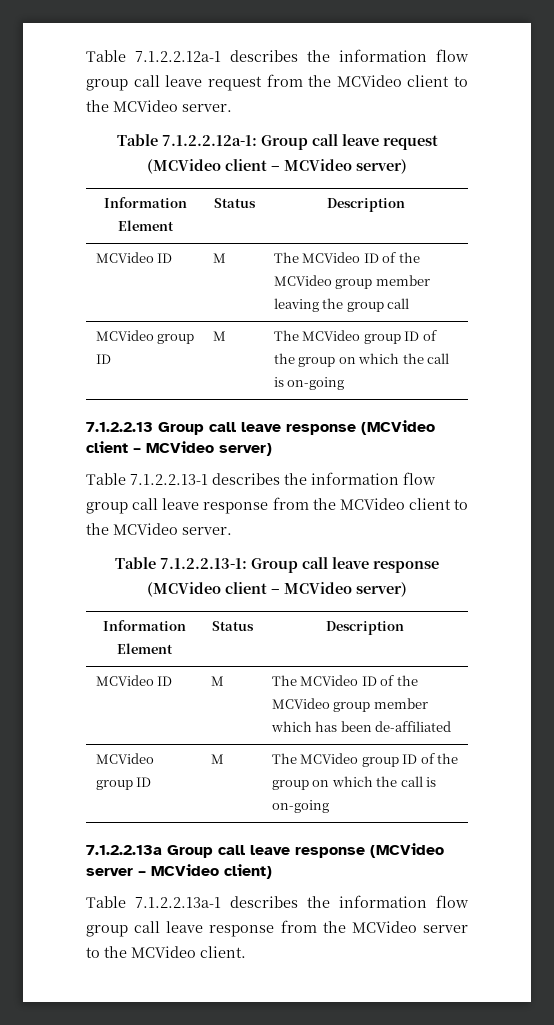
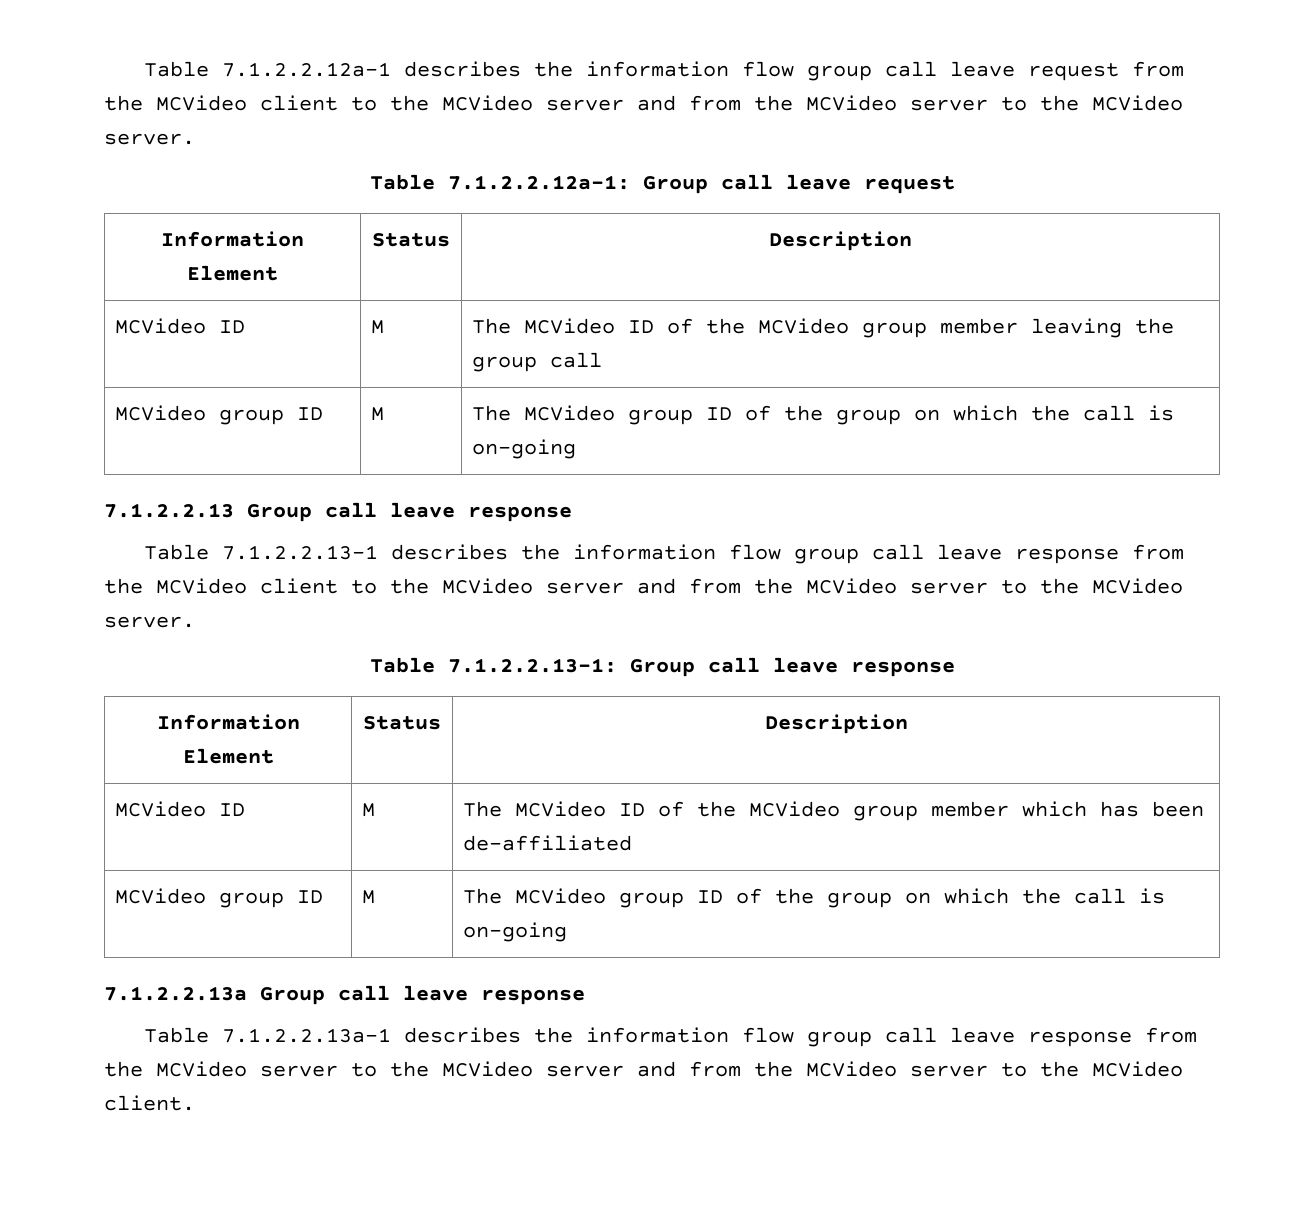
- Table 7.1.2.2.12a-1 describes the information flow group call leave request from the MCVideo client to the MCVideo server.
+ Table 7.1.2.2.12a-1 describes the information flow group call leave request from the MCVideo client to the MCVideo server and from the MCVideo server to the MCVideo server.
- Table 7.1.2.2.12a-1: Group call leave request (MCVideo client – MCVideo server)
+ Table 7.1.2.2.12a-1: Group call leave request
- 7.1.2.2.13 Group call leave response (MCVideo client – MCVideo server)
+ 7.1.2.2.13 Group call leave response
- Table 7.1.2.2.13-1 describes the information flow group call leave response from the MCVideo client to the MCVideo server.
+ Table 7.1.2.2.13-1 describes the information flow group call leave response from the MCVideo client to the MCVideo server and from the MCVideo server to the MCVideo server.
- Table 7.1.2.2.13-1: Group call leave response (MCVideo client – MCVideo server)
+ Table 7.1.2.2.13-1: Group call leave response
- 7.1.2.2.13a Group call leave response (MCVideo server – MCVideo client)
+ 7.1.2.2.13a Group call leave response
- Table 7.1.2.2.13a-1 describes the information flow group call leave response from the MCVideo server to the MCVideo client.
+ Table 7.1.2.2.13a-1 describes the information flow group call leave response from the MCVideo server to the MCVideo server and from the MCVideo server to the MCVideo client.

